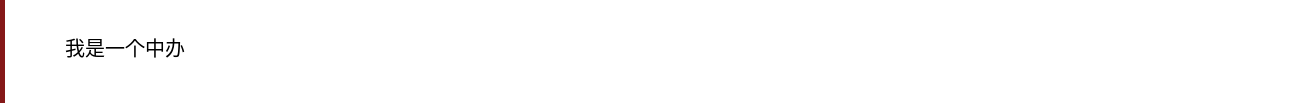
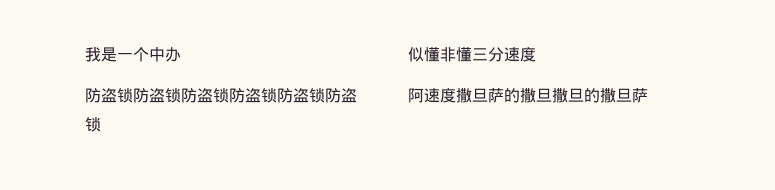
+ 防盗锁防盗锁防盗锁防盗锁防盗锁防盗锁
+ 似懂非懂三分速度
+ 阿速度撒旦萨的撒旦撒旦的撒旦萨

